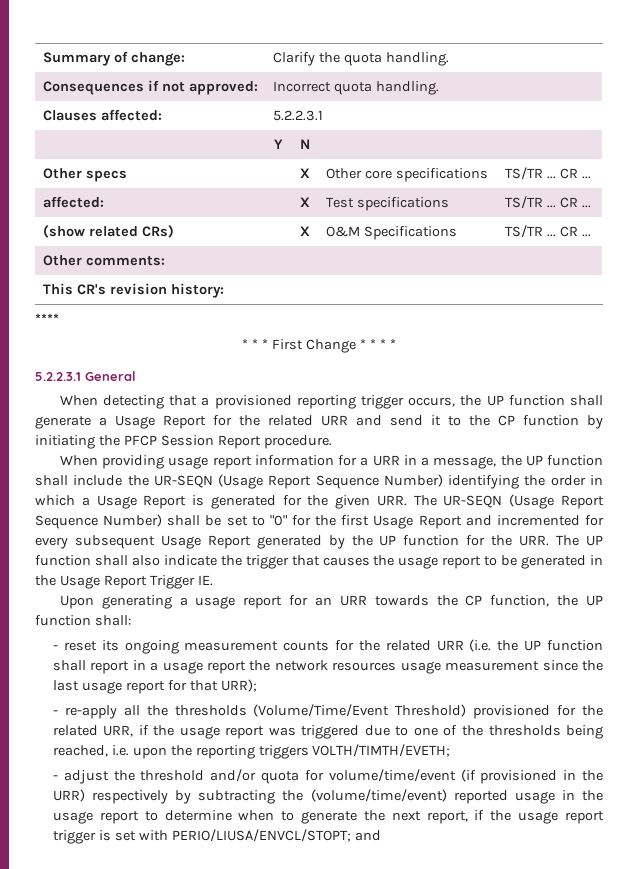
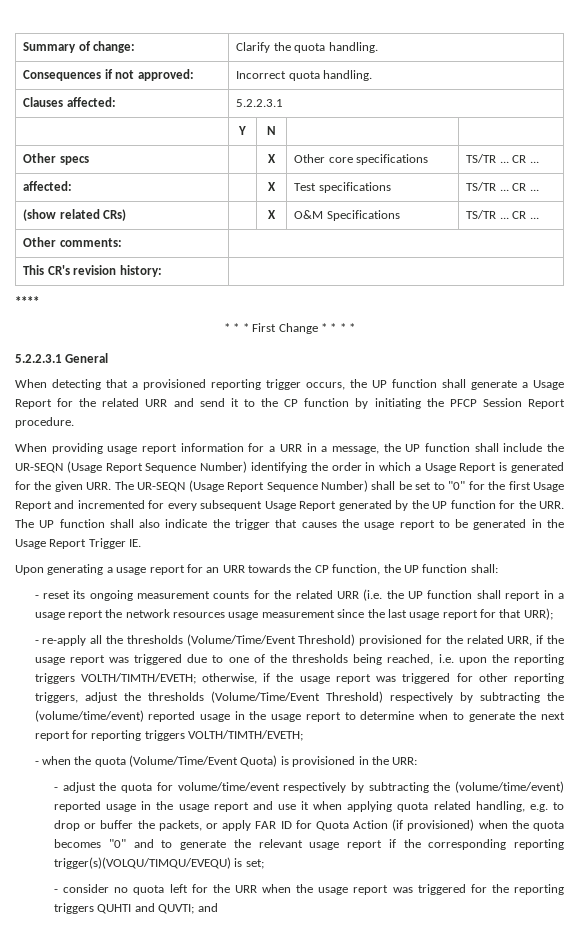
- - re-apply all the thresholds (Volume/Time/Event Threshold) provisioned for the related URR, if the usage report was triggered due to one of the thresholds being reached, i.e. upon the reporting triggers VOLTH/TIMTH/EVETH;
- - adjust the threshold and/or quota for volume/time/event (if provisioned in the URR) respectively by subtracting the (volume/time/event) reported usage in the usage report to determine when to generate the next report, if the usage report trigger is set with PERIO/LIUSA/ENVCL/STOPT; and
+ - re-apply all the thresholds (Volume/Time/Event Threshold) provisioned for the related URR, if the usage report was triggered due to one of the thresholds being reached, i.e. upon the reporting triggers VOLTH/TIMTH/EVETH; otherwise, if the usage report was triggered for other reporting triggers, adjust the thresholds (Volume/Time/Event Threshold) respectively by subtracting the (volume/time/event) reported usage in the usage report to determine when to generate the next report for reporting triggers VOLTH/TIMTH/EVETH;
+ - when the quota (Volume/Time/Event Quota) is provisioned in the URR:
+ - adjust the quota for volume/time/event respectively by subtracting the (volume/time/event) reported usage in the usage report and use it when applying quota related handling, e.g. to drop or buffer the packets, or apply FAR ID for Quota Action (if provisioned) when the quota becomes "0" and to generate the relevant usage report if the corresponding reporting trigger(s)(VOLQU/TIMQU/EVEQU) is set;
+ - consider no quota left for the URR when the usage report was triggered for the reporting triggers QUHTI and QUVTI; and

